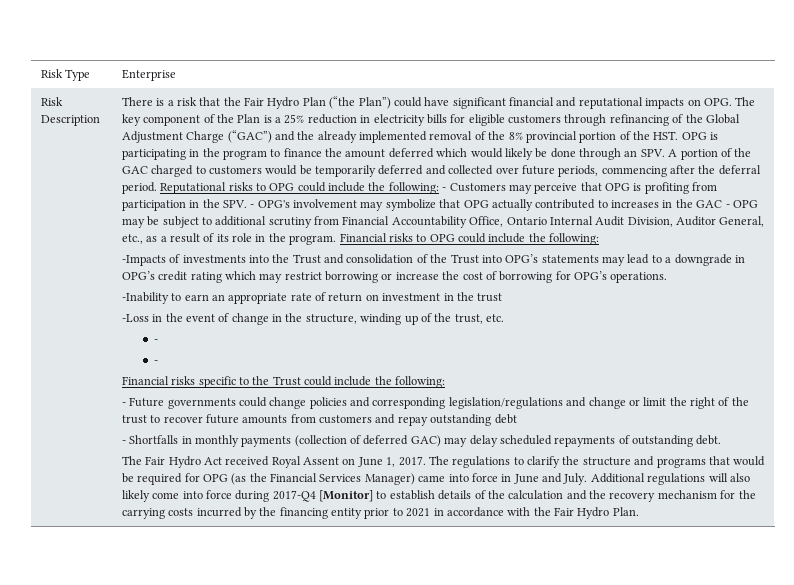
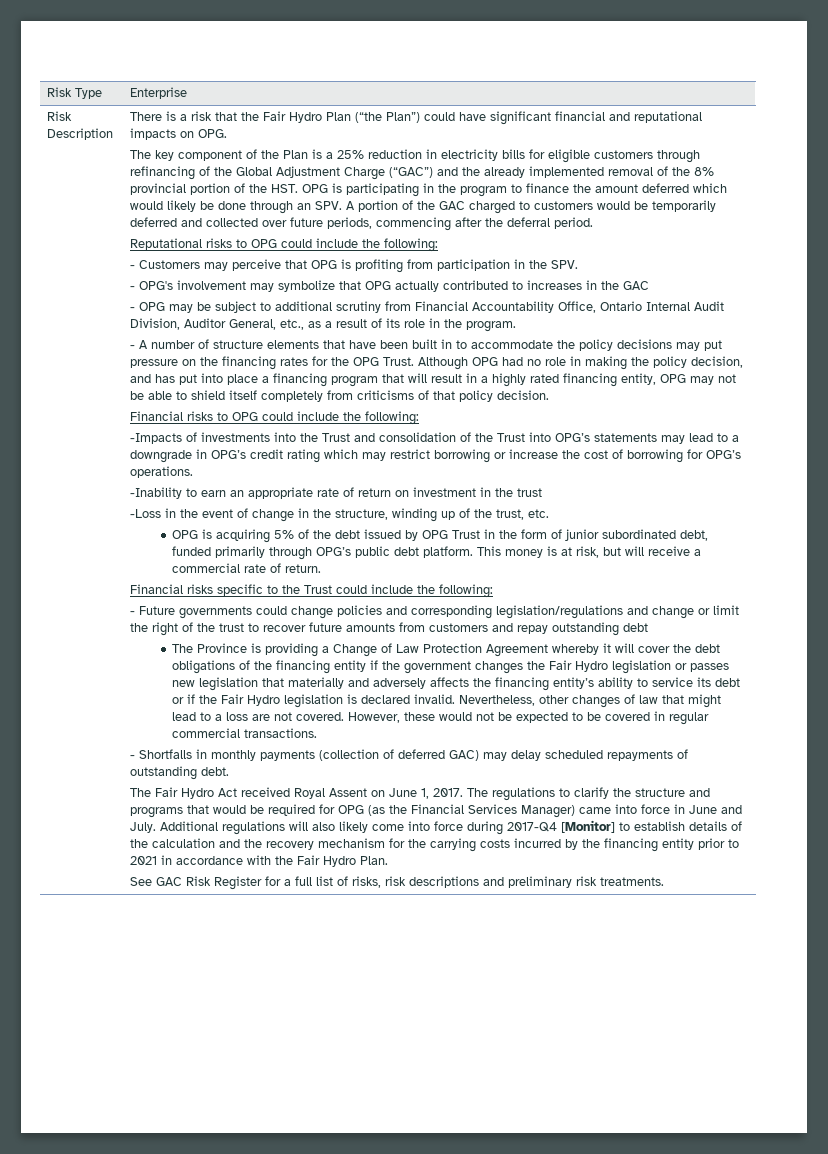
- There is a risk that the Fair Hydro Plan (“the Plan”) could have significant financial and reputational impacts on OPG. The key component of the Plan is a 25% reduction in electricity bills for eligible customers through refinancing of the Global Adjustment Charge (“GAC”) and the already implemented removal of the 8% provincial portion of the HST. OPG is participating in the program to finance the amount deferred which would likely be done through an SPV. A portion of the GAC charged to customers would be temporarily deferred and collected over future periods, commencing after the deferral period. Reputational risks to OPG could include the following: - Customers may perceive that OPG is profiting from participation in the SPV. - OPG's involvement may symbolize that OPG actually contributed to increases in the GAC - OPG may be subject to additional scrutiny from Financial Accountability Office, Ontario Internal Audit Division, Auditor General, etc., as a result of its role in the program. Financial risks to OPG could include the following:
+ There is a risk that the Fair Hydro Plan (“the Plan”) could have significant financial and reputational impacts on OPG.
+ The key component of the Plan is a 25% reduction in electricity bills for eligible customers through refinancing of the Global Adjustment Charge (“GAC”) and the already implemented removal of the 8% provincial portion of the HST. OPG is participating in the program to finance the amount deferred which would likely be done through an SPV. A portion of the GAC charged to customers would be temporarily deferred and collected over future periods, commencing after the deferral period.
+ Reputational risks to OPG could include the following:
+ - Customers may perceive that OPG is profiting from participation in the SPV.
+ - OPG's involvement may symbolize that OPG actually contributed to increases in the GAC
+ - OPG may be subject to additional scrutiny from Financial Accountability Office, Ontario Internal Audit Division, Auditor General, etc., as a result of its role in the program.
+ - A number of structure elements that have been built in to accommodate the policy decisions may put pressure on the financing rates for the OPG Trust. Although OPG had no role in making the policy decision, and has put into place a financing program that will result in a highly rated financing entity, OPG may not be able to shield itself completely from criticisms of that policy decision.
+ Financial risks to OPG could include the following:
  -Loss in the event of change in the structure, winding up of the trust, etc.
- -
- -
+ OPG is acquiring 5% of the debt issued by OPG Trust in the form of junior subordinated debt, funded primarily through OPG’s public debt platform. This money is at risk, but will receive a commercial rate of return.
+ The Province is providing a Change of Law Protection Agreement whereby it will cover the debt obligations of the financing entity if the government changes the Fair Hydro legislation or passes new legislation that materially and adversely affects the financing entity’s ability to service its debt or if the Fair Hydro legislation is declared invalid. Nevertheless, other changes of law that might lead to a loss are not covered. However, these would not be expected to be covered in regular commercial transactions.
+ See GAC Risk Register for a full list of risks, risk descriptions and preliminary risk treatments.

